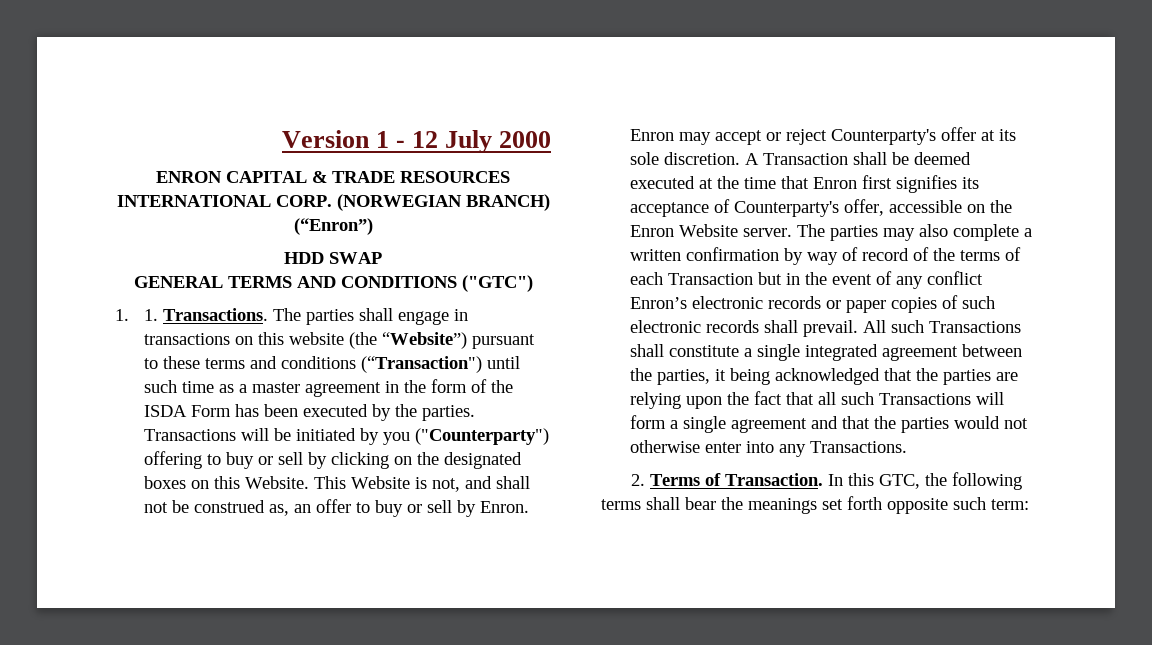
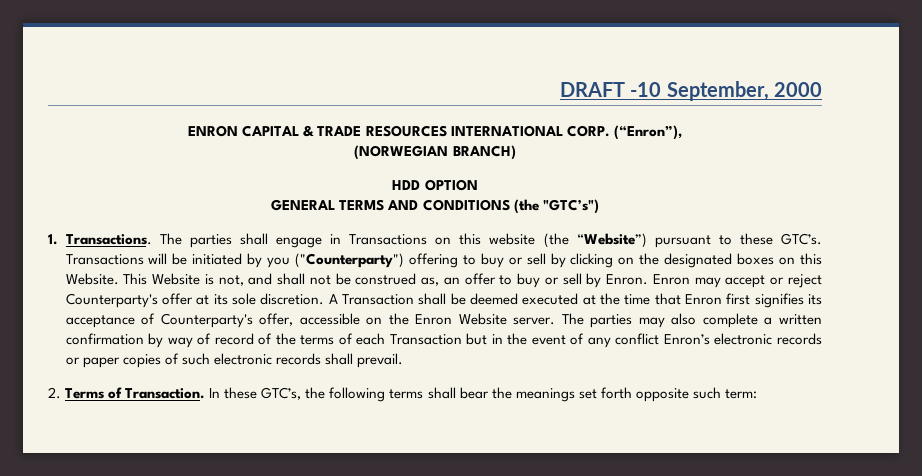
- Version 1 - 12 July 2000
+ DRAFT -10 September, 2000
- ENRON CAPITAL & TRADE RESOURCES INTERNATIONAL CORP. (NORWEGIAN BRANCH) (“Enron”)
+ ENRON CAPITAL & TRADE RESOURCES INTERNATIONAL CORP. (“Enron”),
+ (NORWEGIAN BRANCH)
- HDD SWAP
+ HDD OPTION
- GENERAL TERMS AND CONDITIONS ("GTC")
- 1. 1. Transactions.
+ GENERAL TERMS AND CONDITIONS (the "GTC’s")
+ 1. Transactions.
- The parties shall engage in transactions on this website (the “Website”) pursuant to these terms and conditions (“Transaction") until such time as a master agreement in the form of the ISDA Form has been executed by the parties.
+ The parties shall engage in Transactions on this website (the “Website”) pursuant to these GTC’s.
- All such Transactions shall constitute a single integrated agreement between the parties, it being acknowledged that the parties are relying upon the fact that all such Transactions will form a single agreement and that the parties would not otherwise enter into any Transactions.
- In this GTC, the following terms shall bear the meanings set forth opposite such term:
+ In these GTC’s, the following terms shall bear the meanings set forth opposite such term:

